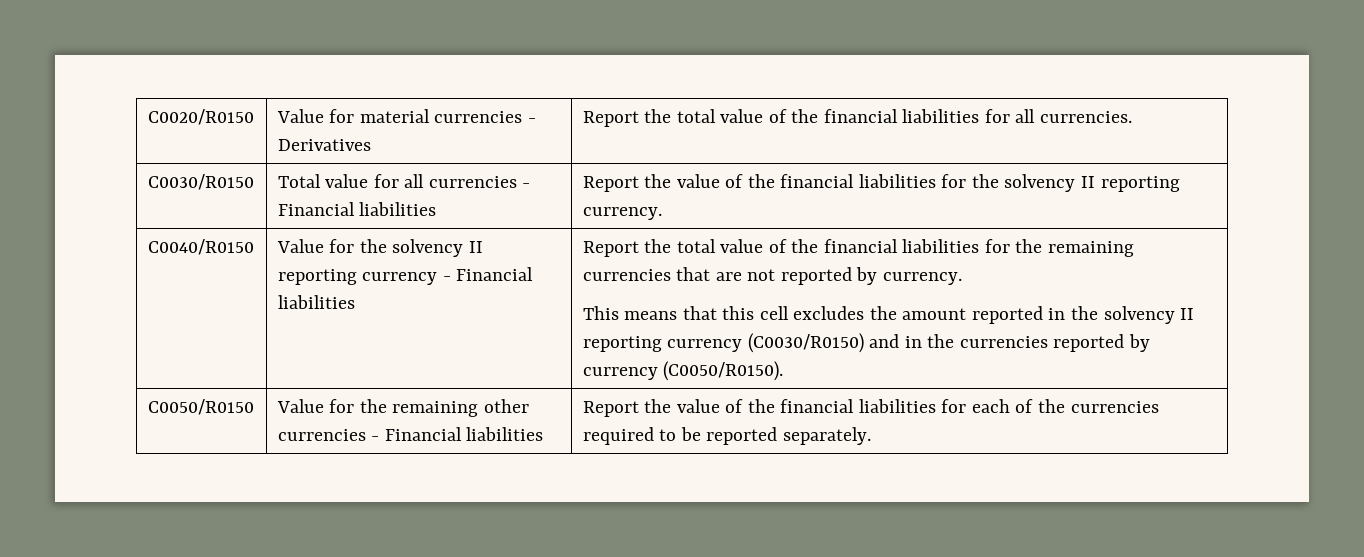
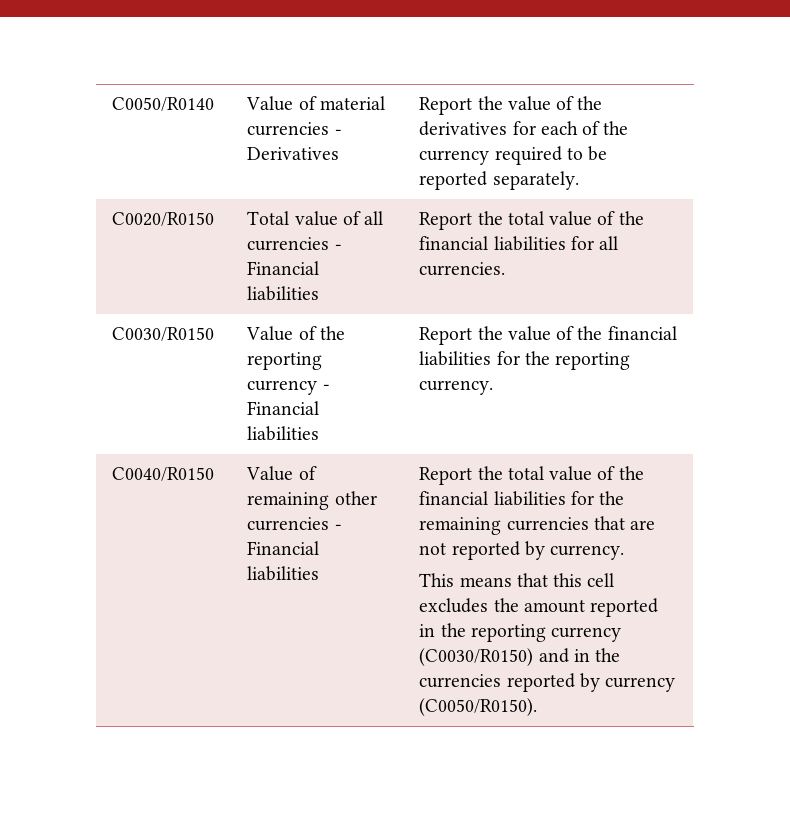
- C0020/R0150 | Value for material currencies - Derivatives | Report the total value of the financial liabilities for all currencies.
+ C0050/R0140 | Value of material currencies - Derivatives | Report the value of the derivatives for each of the currency required to be reported separately.
+ C0020/R0150 | Total value of all currencies - Financial liabilities | Report the total value of the financial liabilities for all currencies.
- C0030/R0150 | Total value for all currencies - Financial liabilities | Report the value of the financial liabilities for the solvency II reporting currency.
+ C0030/R0150 | Value of the reporting currency - Financial liabilities | Report the value of the financial liabilities for the reporting currency.
- Value for the solvency II reporting currency - Financial liabilities
+ Value of remaining other currencies - Financial liabilities
- This means that this cell excludes the amount reported in the solvency II reporting currency (C0030/R0150) and in the currencies reported by currency (C0050/R0150).
+ This means that this cell excludes the amount reported in the reporting currency (C0030/R0150) and in the currencies reported by currency (C0050/R0150).
- C0050/R0150 | Value for the remaining other currencies - Financial liabilities | Report the value of the financial liabilities for each of the currencies required to be reported separately.

